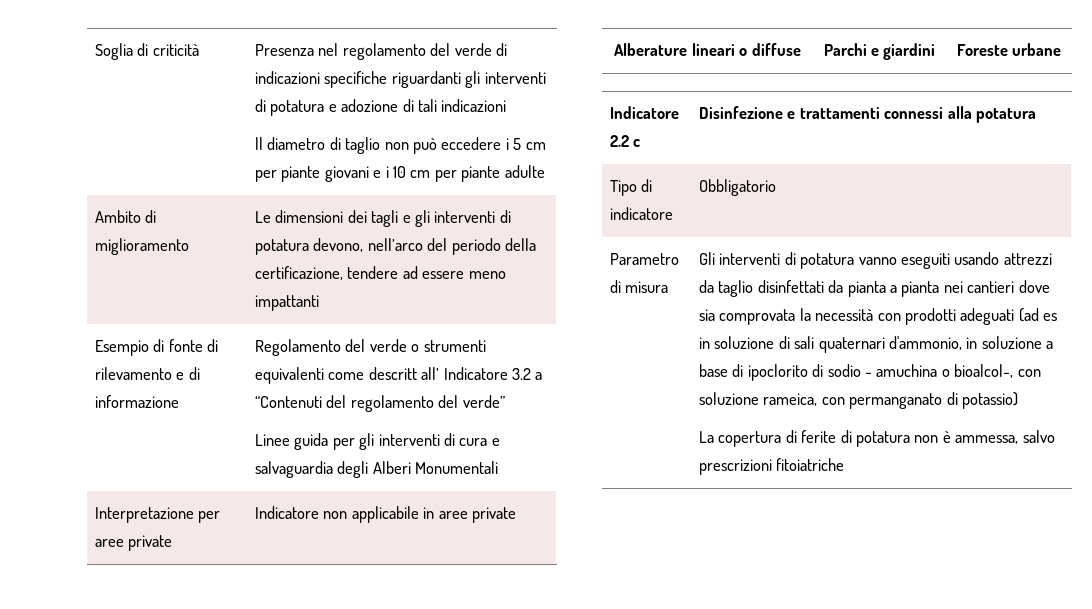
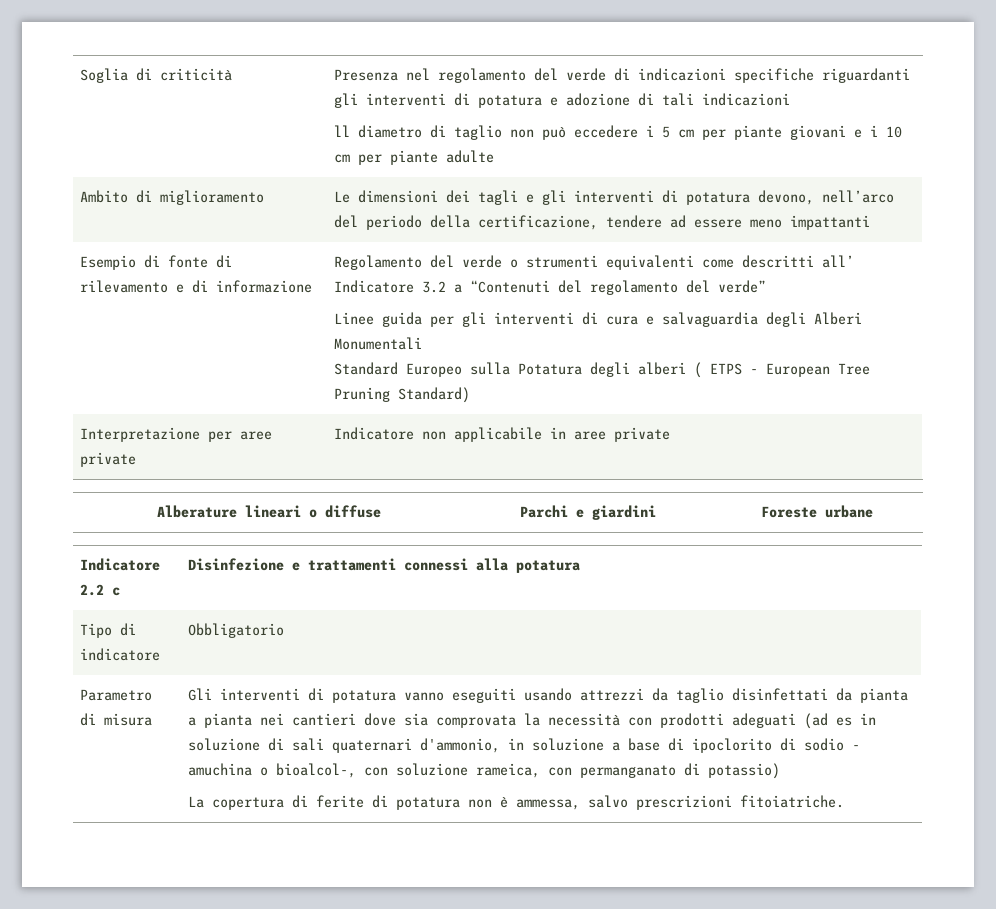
- Regolamento del verde o strumenti equivalenti come descritt all’ Indicatore 3.2 a “Contenuti del regolamento del verde”
+ Regolamento del verde o strumenti equivalenti come descritti all’ Indicatore 3.2 a “Contenuti del regolamento del verde”
+ Standard Europeo sulla Potatura degli alberi ( ETPS - European Tree Pruning Standard)
- La copertura di ferite di potatura non è ammessa, salvo prescrizioni fitoiatriche
+ La copertura di ferite di potatura non è ammessa, salvo prescrizioni fitoiatriche.

